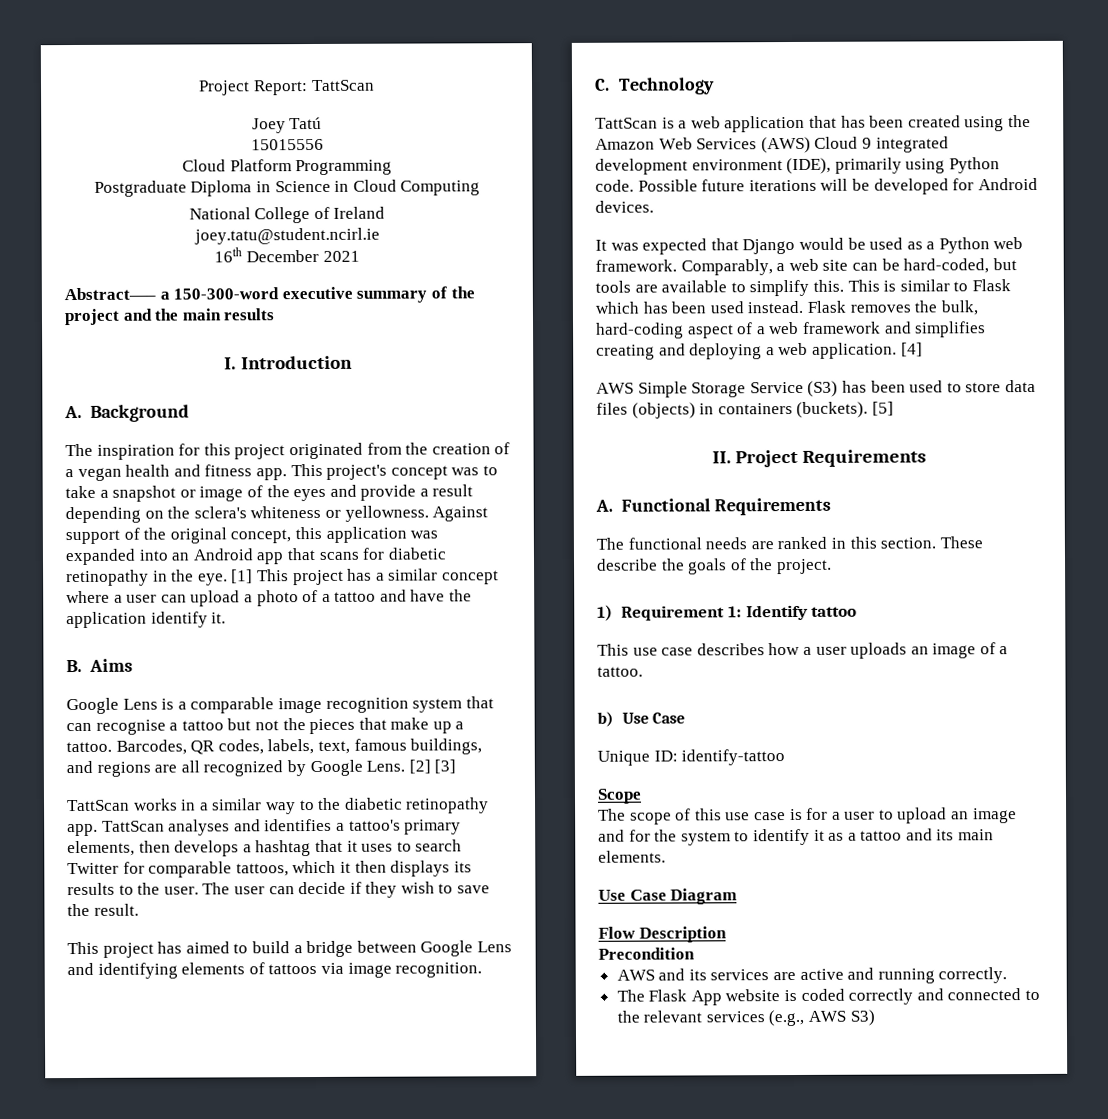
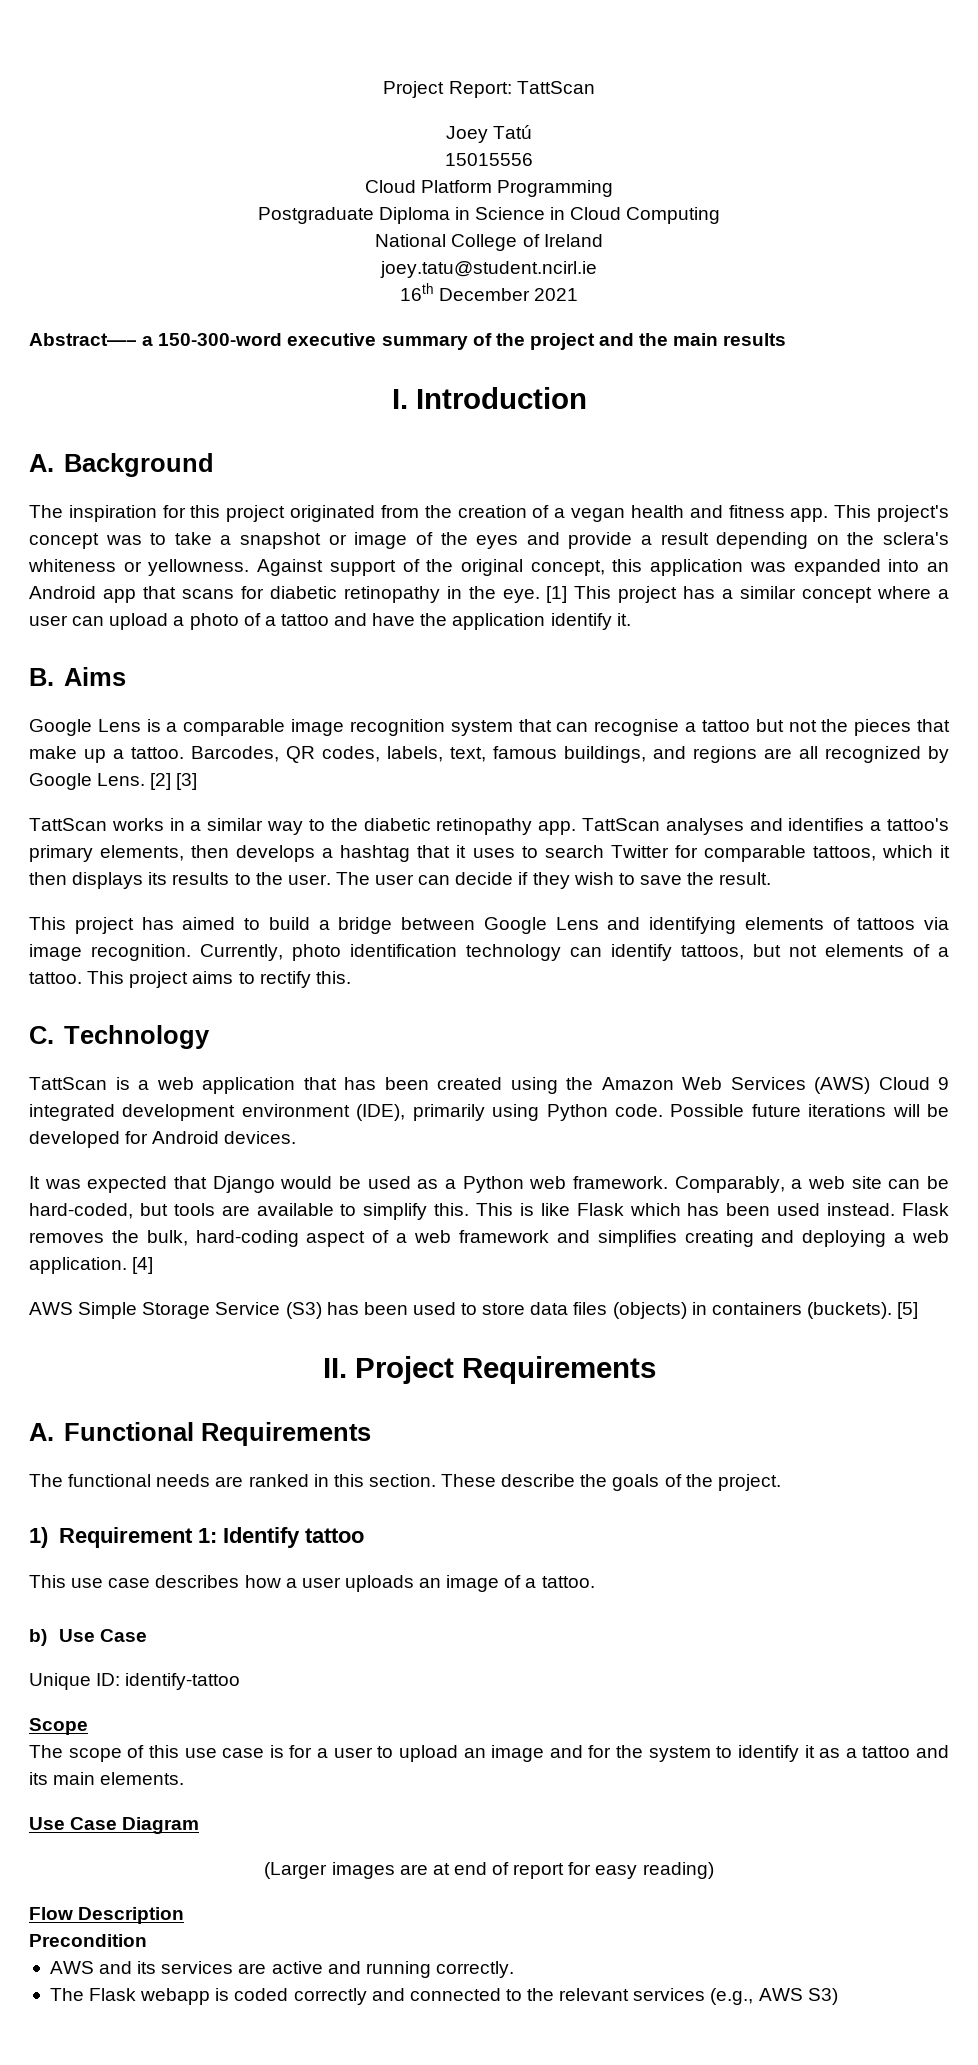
+ Currently, photo identification technology can identify tattoos, but not elements of a tattoo. This project aims to rectify this.
- This is similar to Flask which has been used instead.
+ This is like Flask which has been used instead.
+ (Larger images are at end of report for easy reading)
- The Flask App website is coded correctly and connected to the relevant services (e.g., AWS S3)
+ The Flask webapp is coded correctly and connected to the relevant services (e.g., AWS S3)

